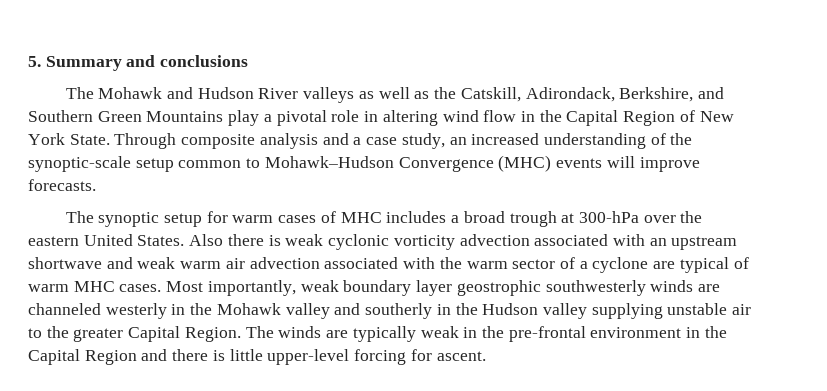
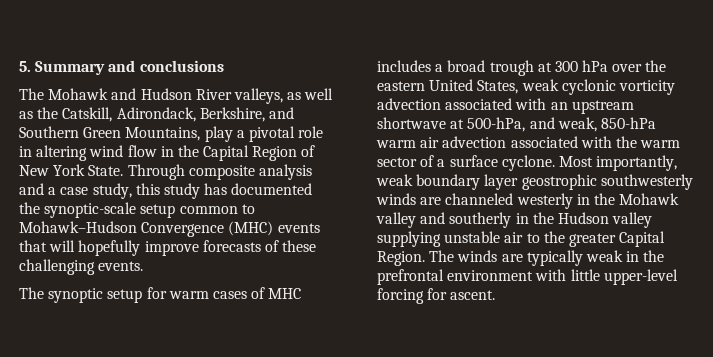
- The Mohawk and Hudson River valleys as well as the Catskill, Adirondack, Berkshire, and Southern Green Mountains play a pivotal role in altering wind flow in the Capital Region of New York State.
+ The Mohawk and Hudson River valleys, as well as the Catskill, Adirondack, Berkshire, and Southern Green Mountains, play a pivotal role in altering wind flow in the Capital Region of New York State.
- Through composite analysis and a case study, an increased understanding of the synoptic-scale setup common to Mohawk–Hudson Convergence (MHC) events will improve forecasts.
+ Through composite analysis and a case study, this study has documented the synoptic-scale setup common to Mohawk–Hudson Convergence (MHC) events that will hopefully improve forecasts of these challenging events.
- The synoptic setup for warm cases of MHC includes a broad trough at 300-hPa over the eastern United States. Also there is weak cyclonic vorticity advection associated with an upstream shortwave and weak warm air advection associated with the warm sector of a cyclone are typical of warm MHC cases.
+ The synoptic setup for warm cases of MHC includes a broad trough at 300 hPa over the eastern United States, weak cyclonic vorticity advection associated with an upstream shortwave at 500-hPa, and weak, 850-hPa warm air advection associated with the warm sector of a surface cyclone.
- The winds are typically weak in the pre-frontal environment in the Capital Region and there is little upper-level forcing for ascent.
+ The winds are typically weak in the prefrontal environment with little upper-level forcing for ascent.

